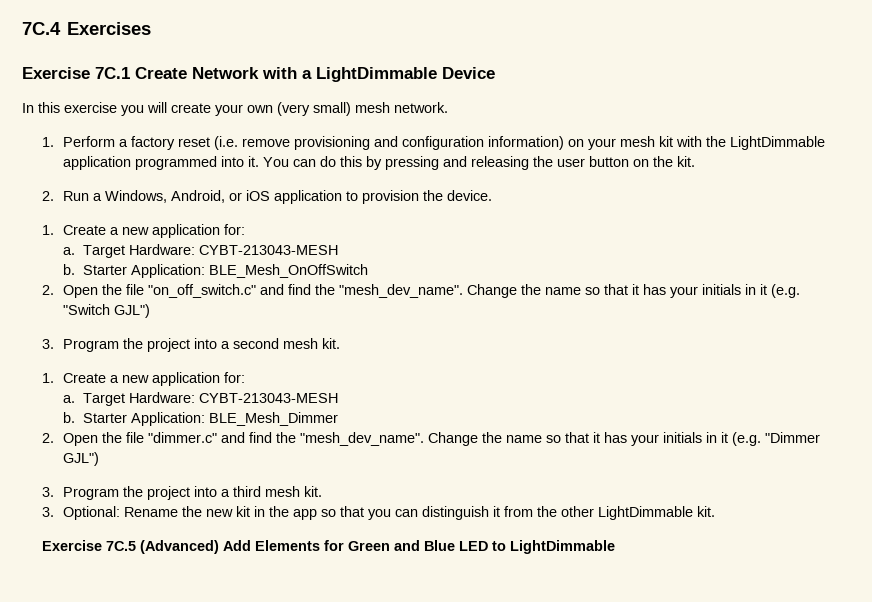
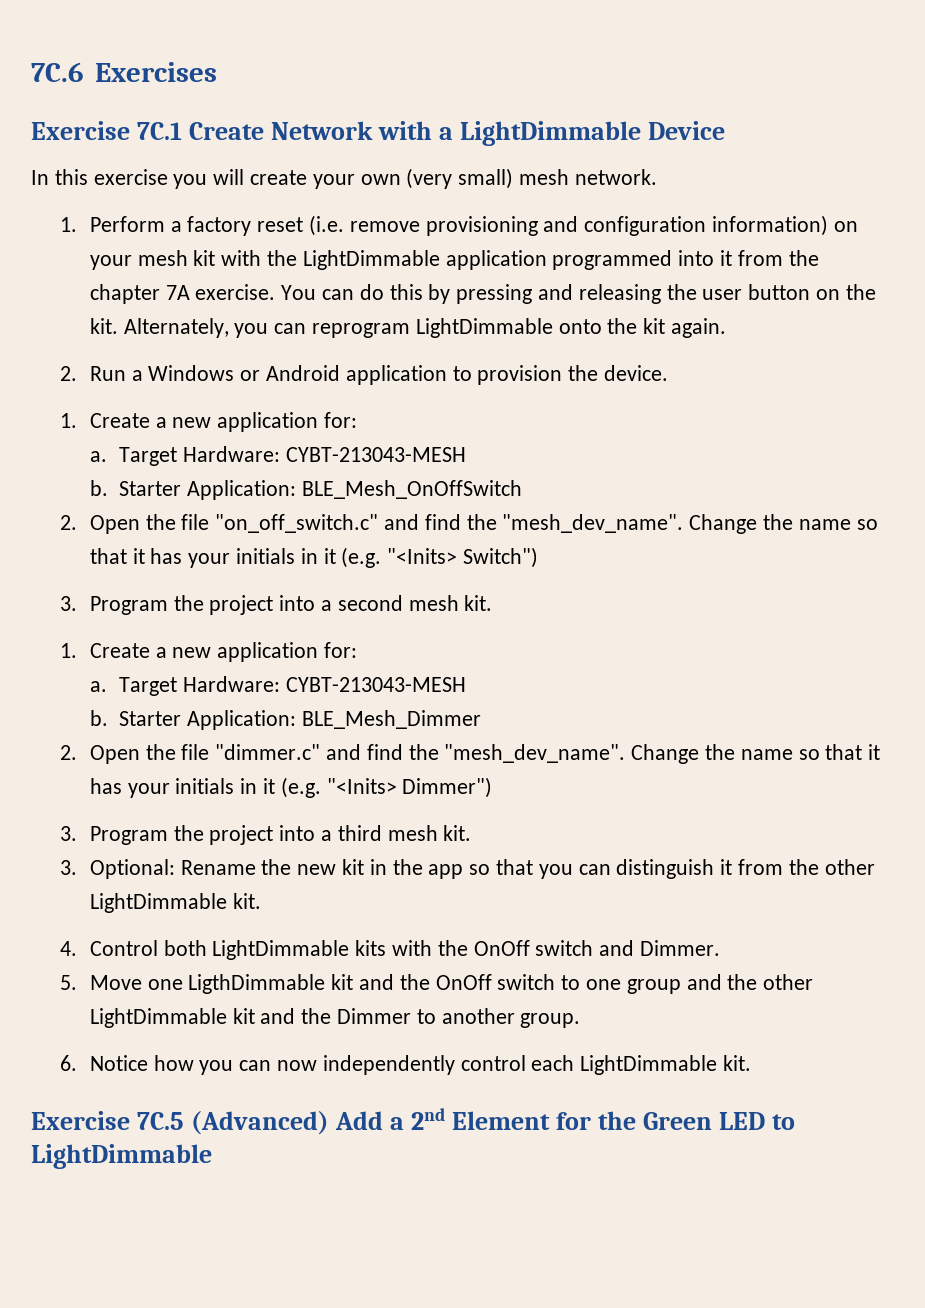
- 7C.4 Exercises
+ 7C.6 Exercises
- 1. Perform a factory reset (i.e. remove provisioning and configuration information) on your mesh kit with the LightDimmable application programmed into it.
+ 1. Perform a factory reset (i.e. remove provisioning and configuration information) on your mesh kit with the LightDimmable application programmed into it from the chapter 7A exercise.
+ Alternately, you can reprogram LightDimmable onto the kit again.
- 2. Run a Windows, Android, or iOS application to provision the device.
+ 2. Run a Windows or Android application to provision the device.
- Change the name so that it has your initials in it (e.g. "Switch GJL")
+ Change the name so that it has your initials in it (e.g. "<Inits> Switch")
- Change the name so that it has your initials in it (e.g. "Dimmer GJL")
+ Change the name so that it has your initials in it (e.g. "<Inits> Dimmer")
- Exercise 7C.5 (Advanced) Add Elements for Green and Blue LED to LightDimmable
+ 4. Control both LightDimmable kits with the OnOff switch and Dimmer.
+ 5. Move one LigthDimmable kit and the OnOff switch to one group and the other LightDimmable kit and the Dimmer to another group.
+ 6. Notice how you can now independently control each LightDimmable kit.
+ Exercise 7C.5 (Advanced) Add a 2nd Element for the Green LED to LightDimmable

